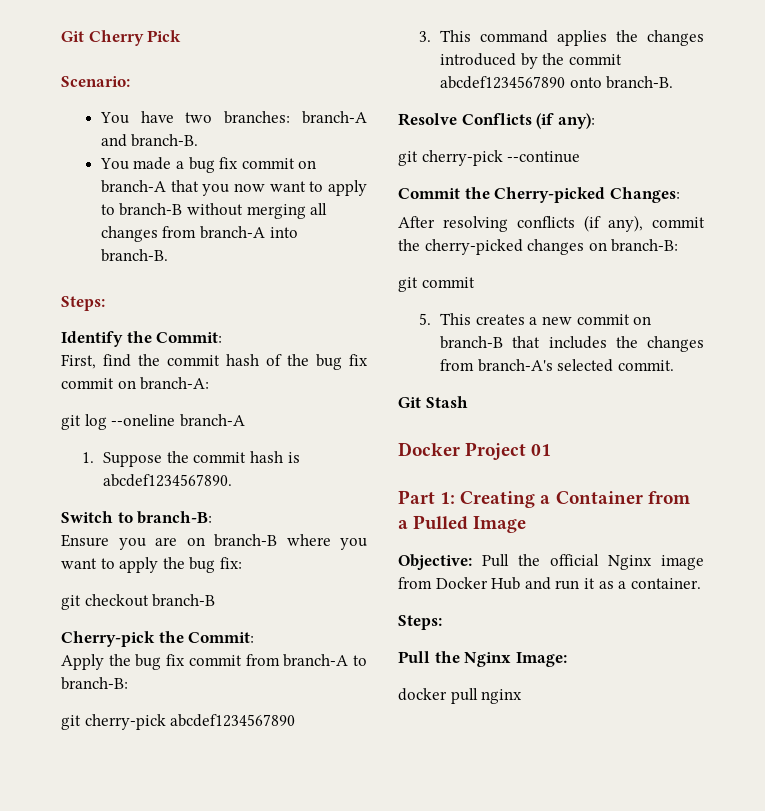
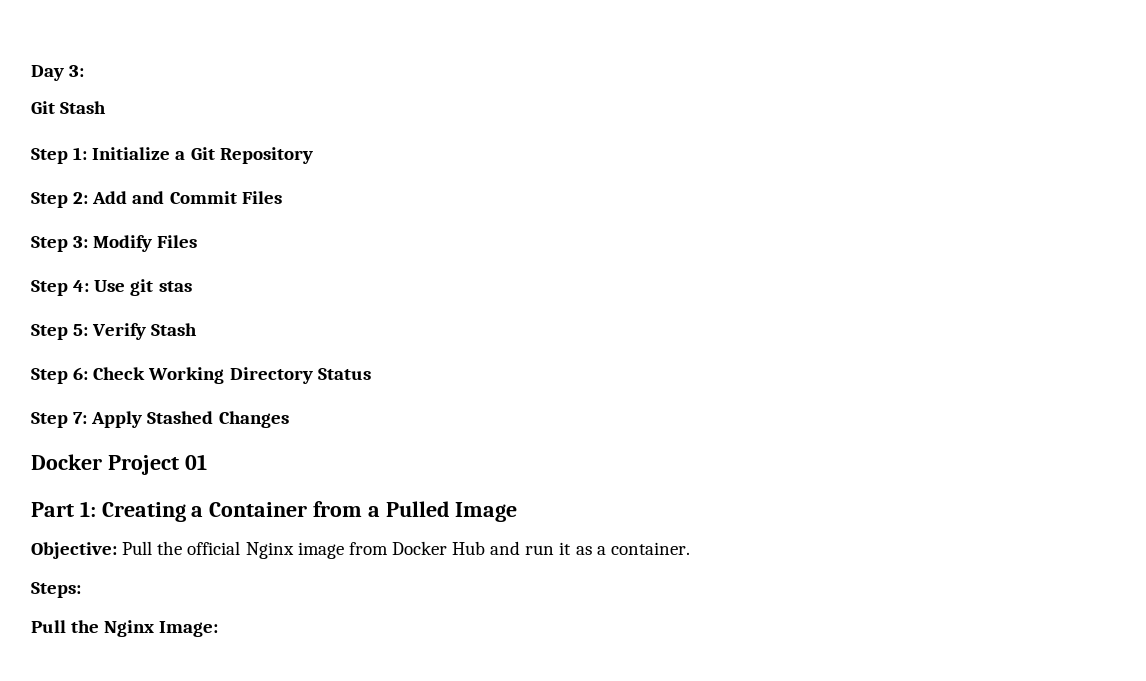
- Git Cherry Pick
- Scenario:
- You have two branches: branch-A and branch-B.
- You made a bug fix commit on branch-A that you now want to apply to branch-B without merging all changes from branch-A into branch-B.
- Steps:
- Identify the Commit:
- First, find the commit hash of the bug fix commit on branch-A:
- git log --oneline branch-A
- 1. Suppose the commit hash is abcdef1234567890.
- Switch to branch-B:
- Ensure you are on branch-B where you want to apply the bug fix:
- git checkout branch-B
- Cherry-pick the Commit:
- Apply the bug fix commit from branch-A to branch-B:
- git cherry-pick abcdef1234567890
- 3. This command applies the changes introduced by the commit abcdef1234567890 onto branch-B.
- Resolve Conflicts (if any):
- git cherry-pick --continue
- Commit the Cherry-picked Changes:
- After resolving conflicts (if any), commit the cherry-picked changes on branch-B:
- git commit
- 5. This creates a new commit on branch-B that includes the changes from branch-A's selected commit.
+ Day 3:
  Git Stash
+ Step 1: Initialize a Git Repository
+ Step 2: Add and Commit Files
+ Step 3: Modify Files
+ Step 4: Use git stas
+ Step 5: Verify Stash
+ Step 6: Check Working Directory Status
+ Step 7: Apply Stashed Changes
- docker pull nginx

